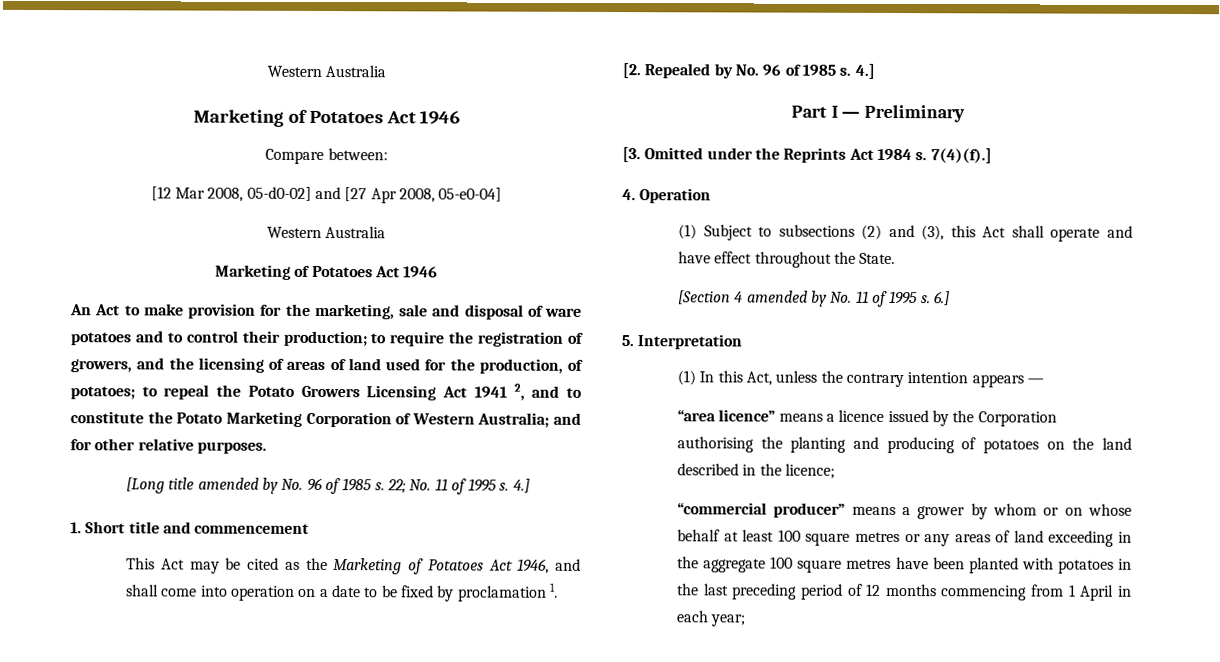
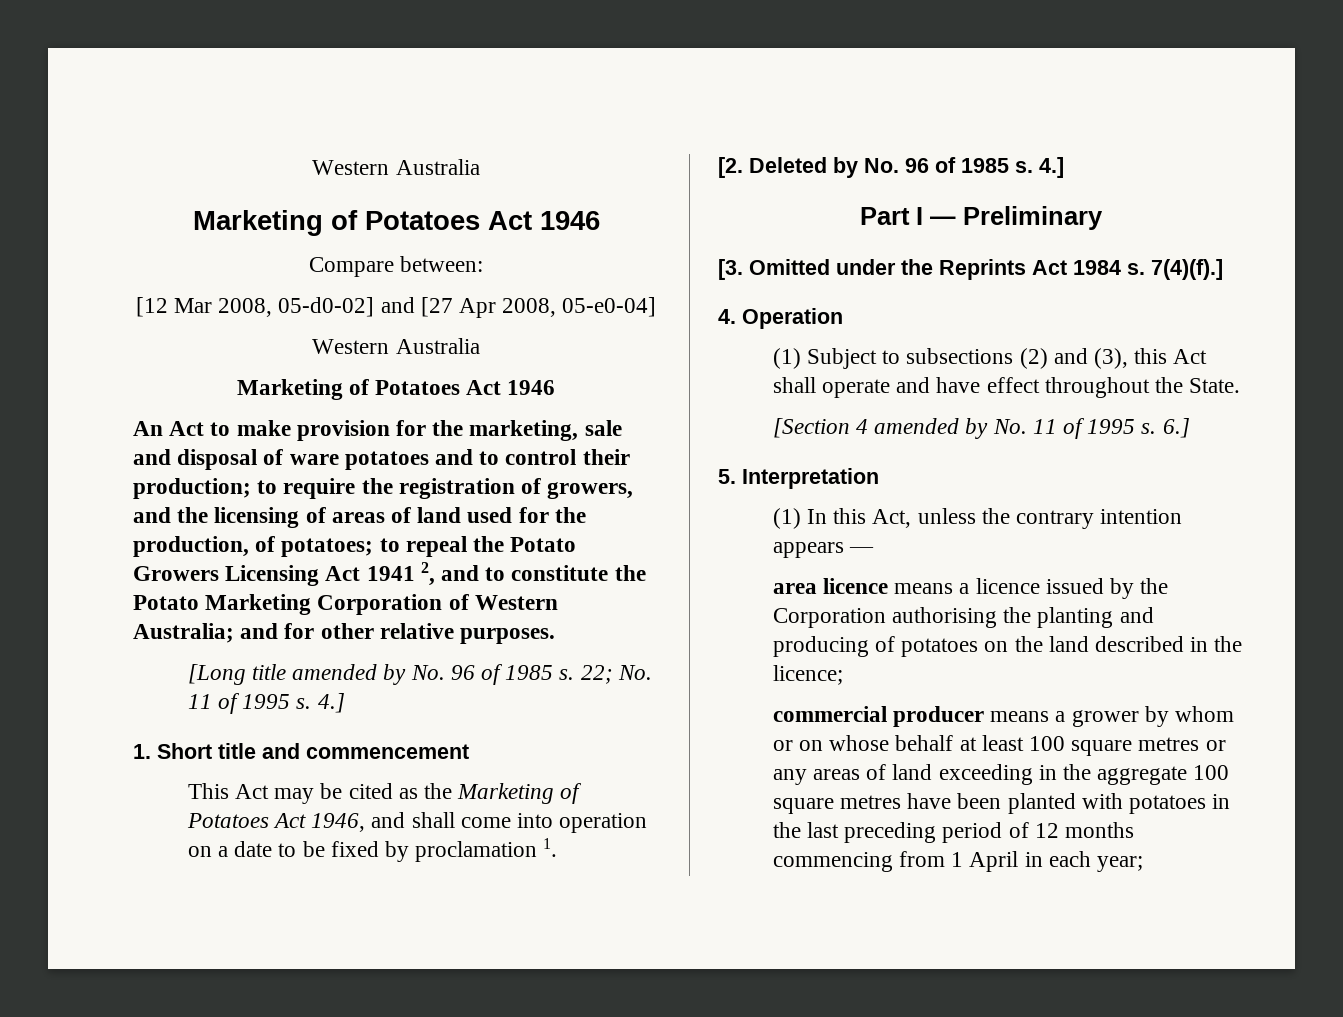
- [2. Repealed by No. 96 of 1985 s.
+ [2. Deleted by No. 96 of 1985 s.
- “area licence” means a licence issued by the Corporation authorising the planting and producing of potatoes on the land described in the licence;
+ area licence means a licence issued by the Corporation authorising the planting and producing of potatoes on the land described in the licence;
- “commercial producer” means a grower by whom or on whose behalf at least 100 square metres or any areas of land exceeding in the aggregate 100 square metres have been planted with potatoes in the last preceding period of 12 months commencing from 1 April in each year;
+ commercial producer means a grower by whom or on whose behalf at least 100 square metres or any areas of land exceeding in the aggregate 100 square metres have been planted with potatoes in the last preceding period of 12 months commencing from 1 April in each year;

